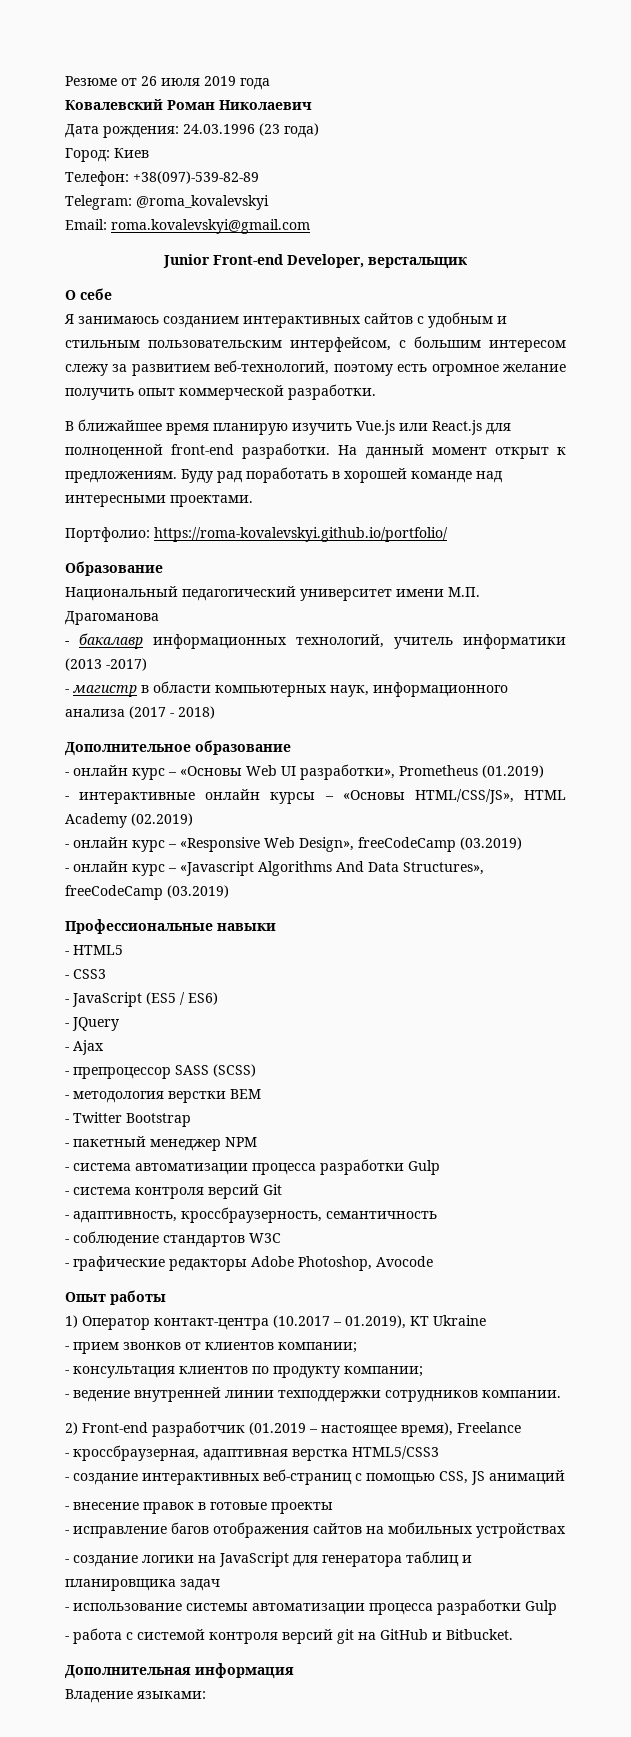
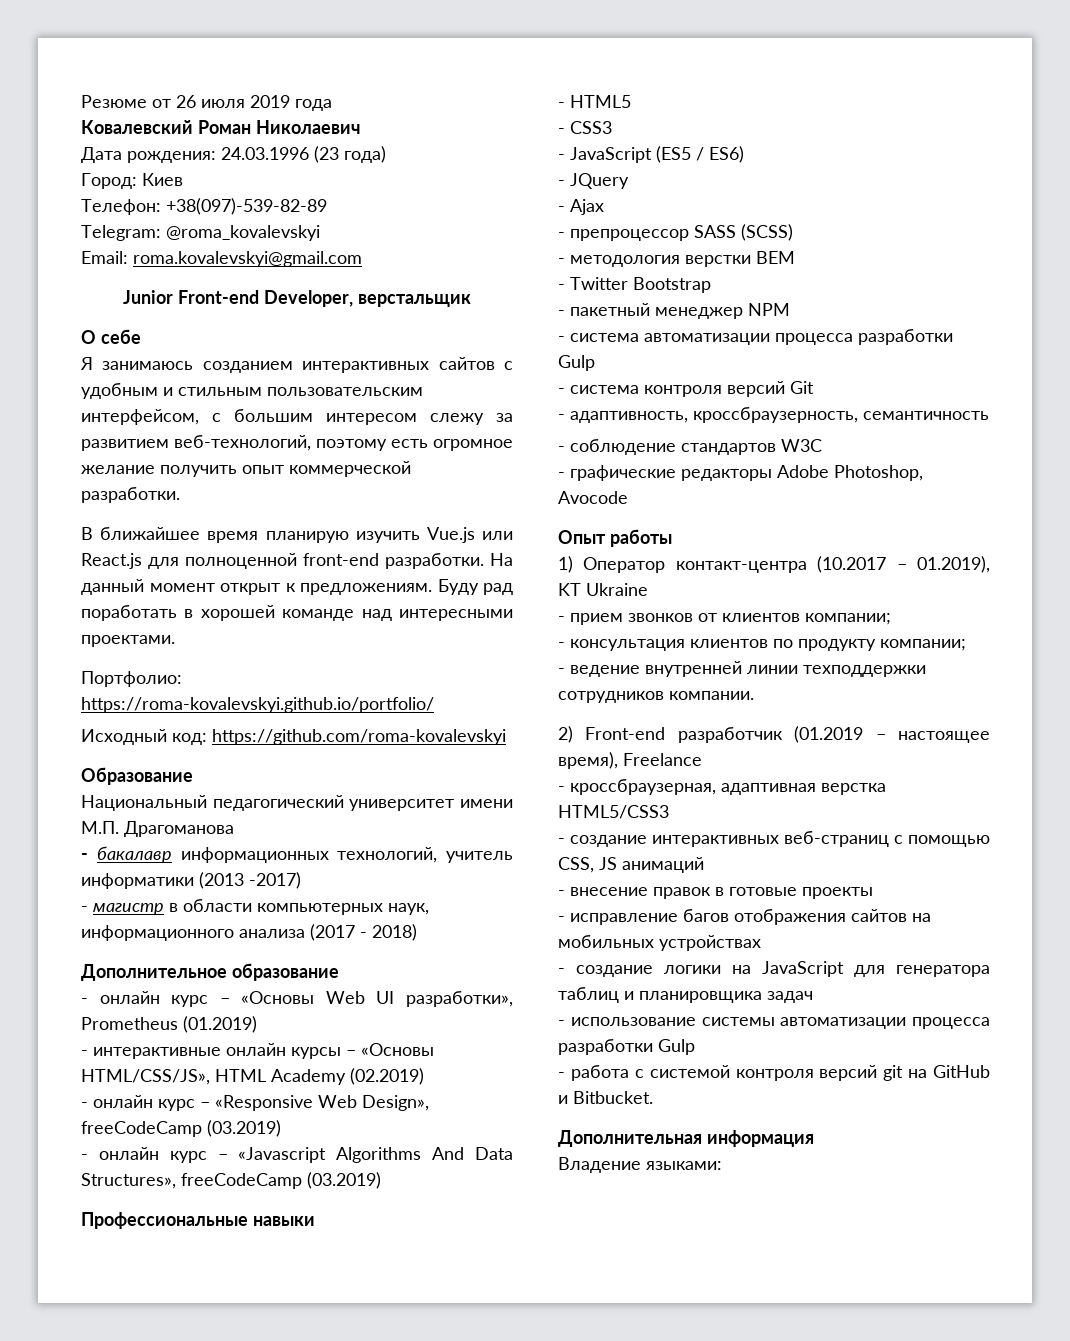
+ Исходный код: https://github.com/roma-kovalevskyi

